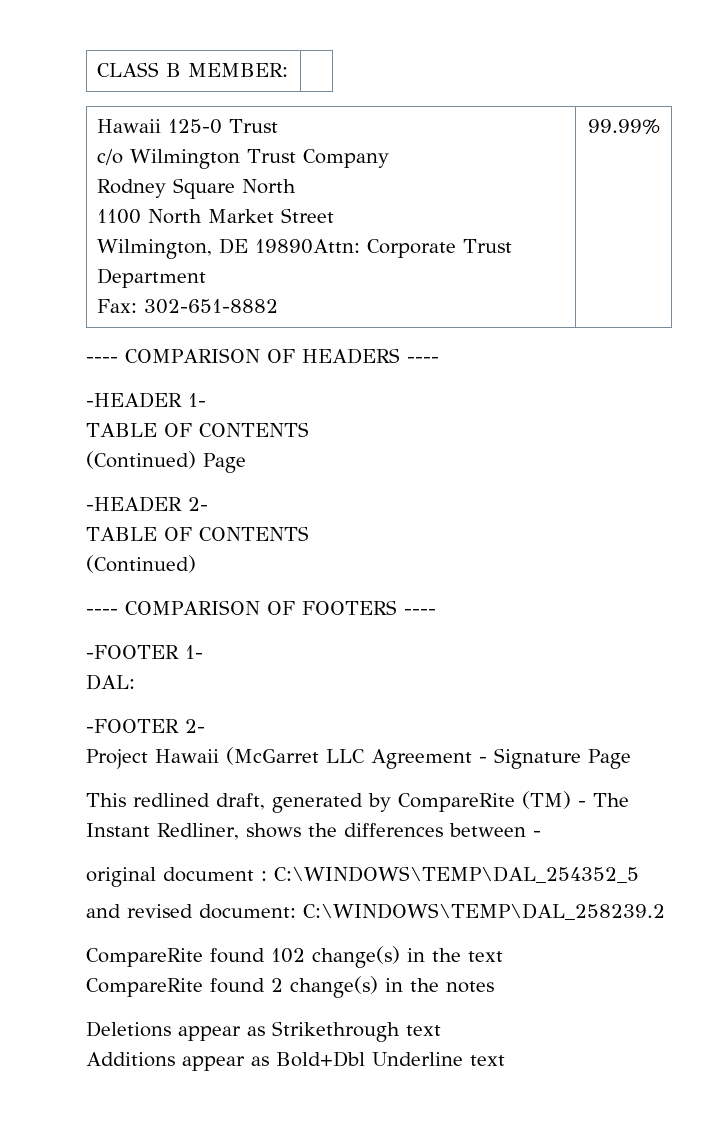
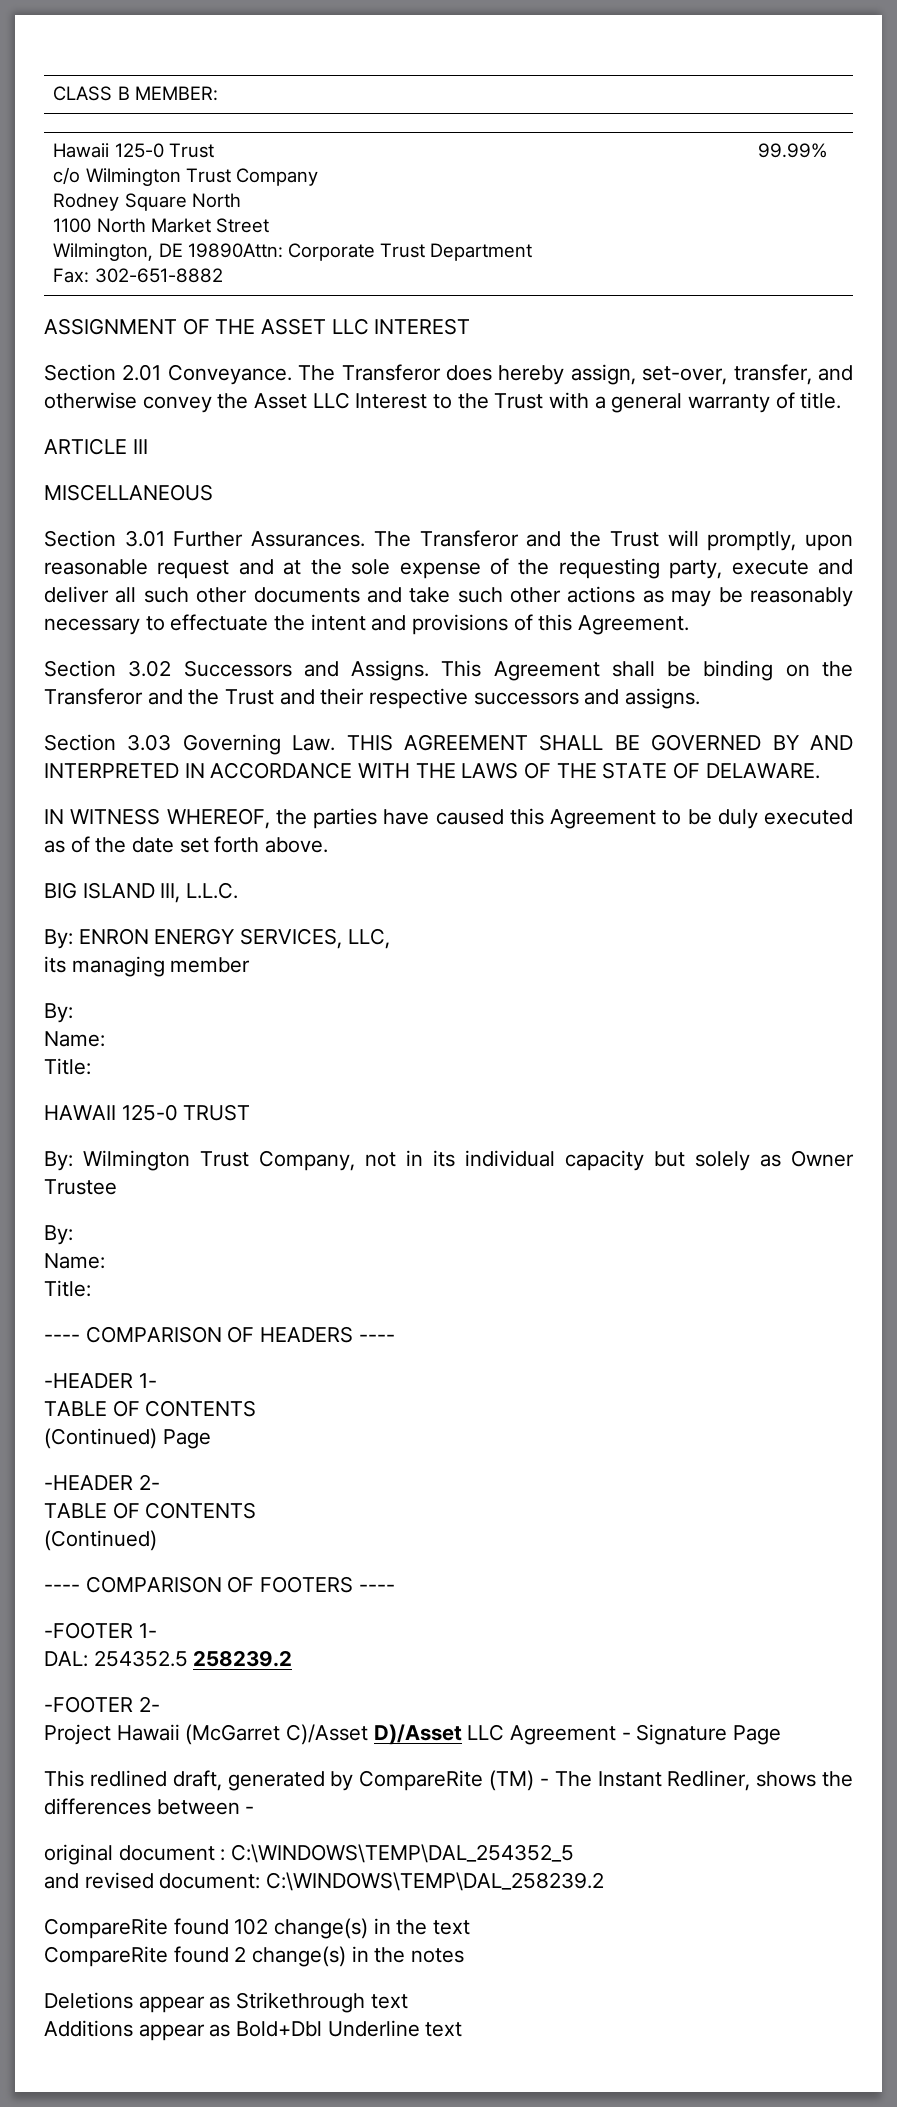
+ ASSIGNMENT OF THE ASSET LLC INTEREST
+ Section 2.01 Conveyance. The Transferor does hereby assign, set-over, transfer, and otherwise convey the Asset LLC Interest to the Trust with a general warranty of title.
+ ARTICLE III
+ MISCELLANEOUS
+ Section 3.01 Further Assurances. The Transferor and the Trust will promptly, upon reasonable request and at the sole expense of the requesting party, execute and deliver all such other documents and take such other actions as may be reasonably necessary to effectuate the intent and provisions of this Agreement.
+ Section 3.02 Successors and Assigns. This Agreement shall be binding on the Transferor and the Trust and their respective successors and assigns.
+ Section 3.03 Governing Law. THIS AGREEMENT SHALL BE GOVERNED BY AND INTERPRETED IN ACCORDANCE WITH THE LAWS OF THE STATE OF DELAWARE.
+ IN WITNESS WHEREOF, the parties have caused this Agreement to be duly executed as of the date set forth above.
+ BIG ISLAND III, L.L.C.
+ By: ENRON ENERGY SERVICES, LLC,
+ its managing member
+ By:
+ Name:
+ Title:
+ HAWAII 125-0 TRUST
+ By: Wilmington Trust Company, not in its individual capacity but solely as Owner Trustee
+ By:
+ Name:
+ Title:
- DAL:
+ DAL: 254352.5 258239.2
- Project Hawaii (McGarret LLC Agreement - Signature Page
+ Project Hawaii (McGarret C)/Asset D)/Asset LLC Agreement - Signature Page

